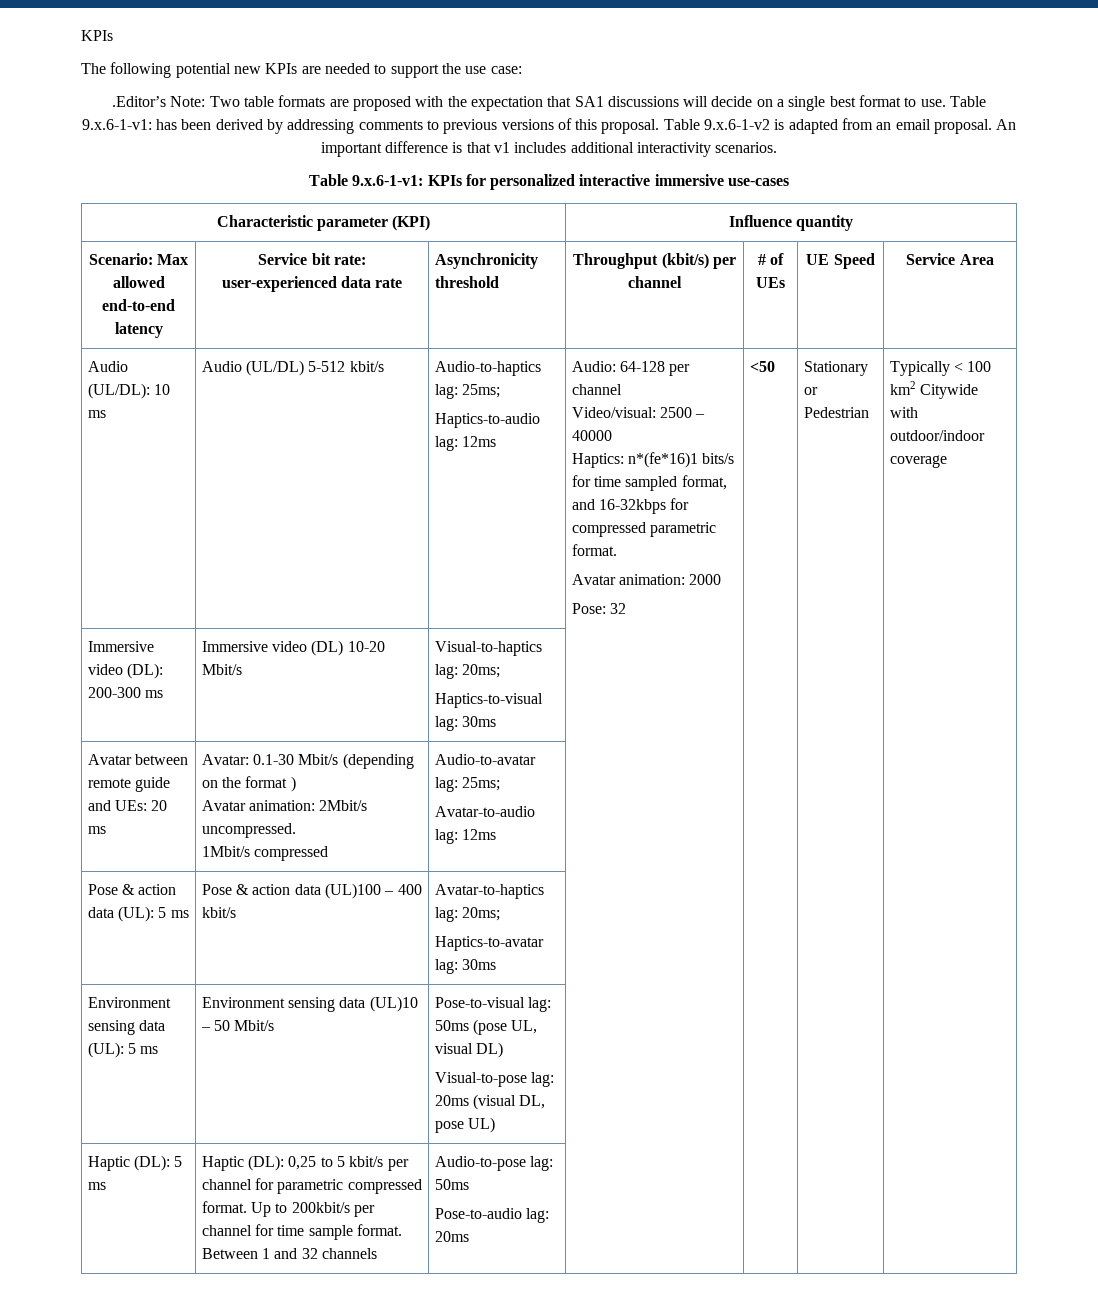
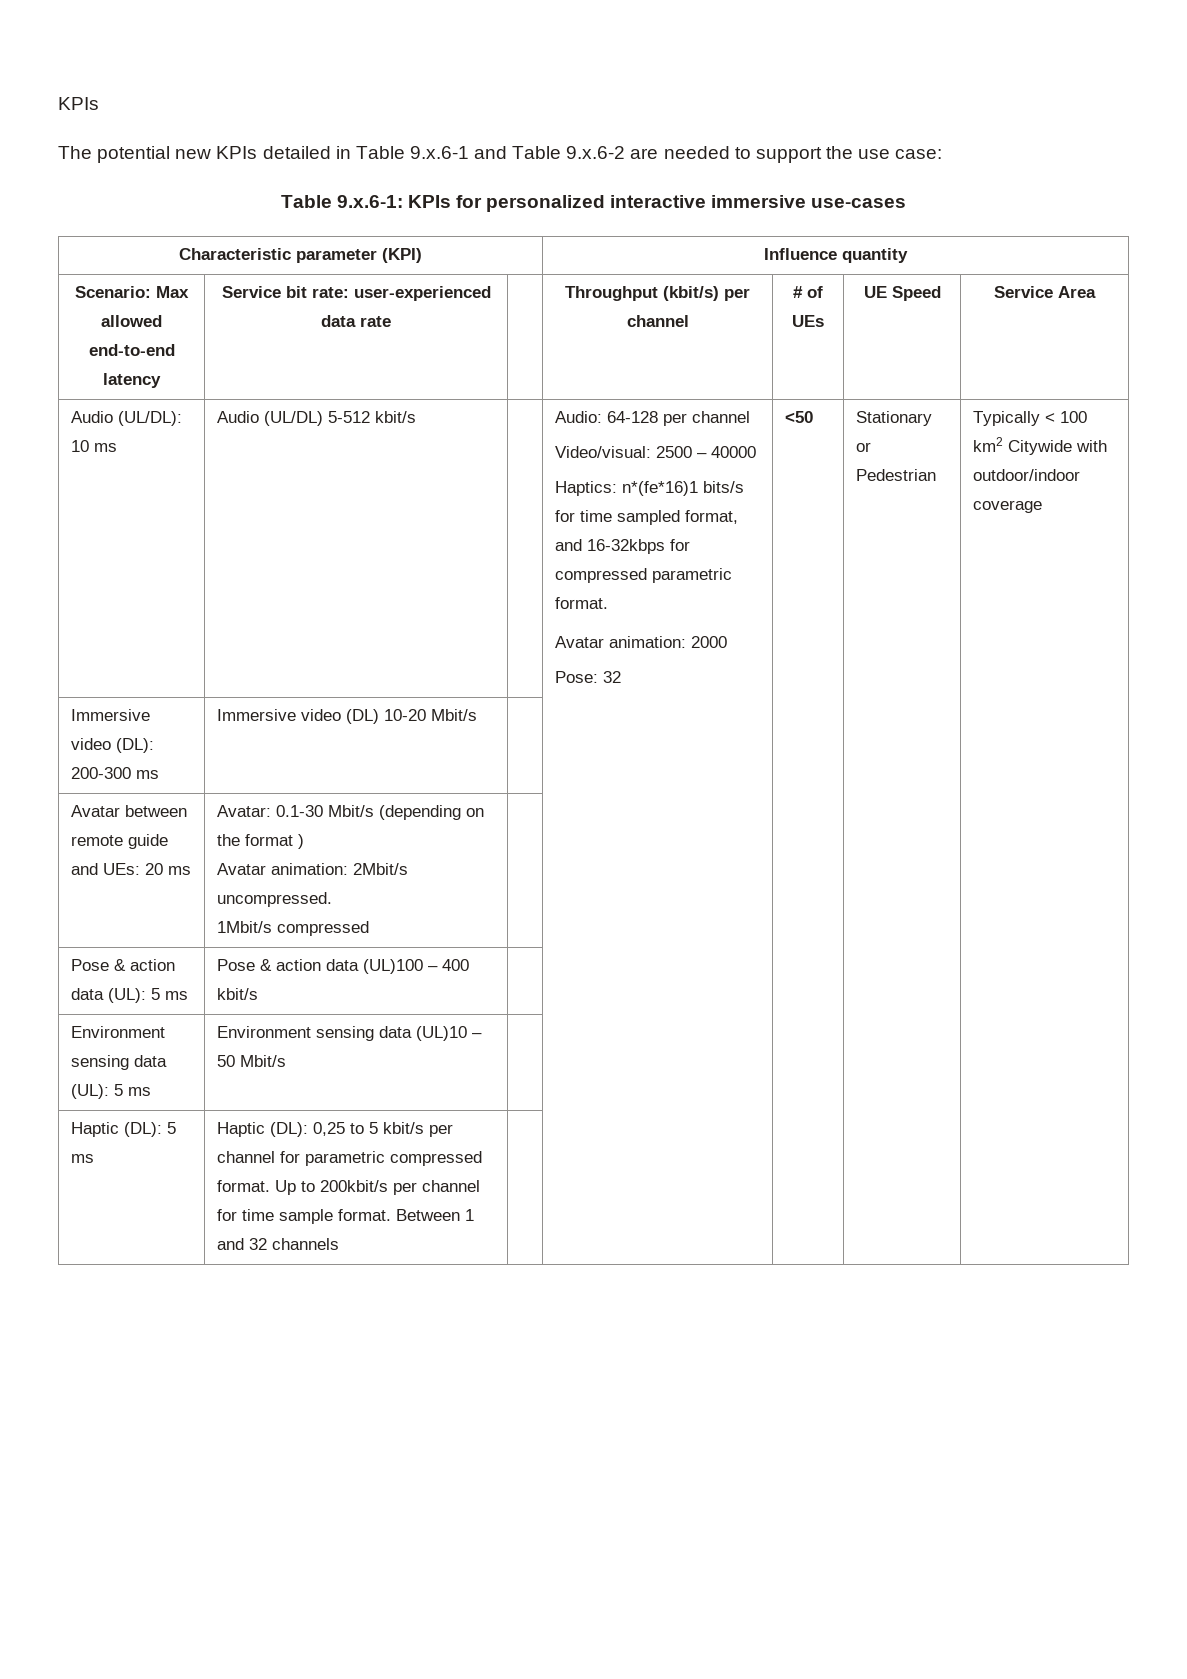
- The following potential new KPIs are needed to support the use case:
+ The potential new KPIs detailed in Table 9.x.6-1 and Table 9.x.6-2 are needed to support the use case:
- .Editor’s Note: Two table formats are proposed with the expectation that SA1 discussions will decide on a single best format to use. Table 9.x.6-1-v1: has been derived by addressing comments to previous versions of this proposal. Table 9.x.6-1-v2 is adapted from an email proposal. An important difference is that v1 includes additional interactivity scenarios.
- Table 9.x.6-1-v1: KPIs for personalized interactive immersive use-cases
+ Table 9.x.6-1: KPIs for personalized interactive immersive use-cases
- Scenario: Max allowed end-to-end latency | Service bit rate: user-experienced data rate | Asynchronicity threshold | Throughput (kbit/s) per channel | # of UEs | UE Speed | Service Area
+ Scenario: Max allowed end-to-end latency | Service bit rate: user-experienced data rate | | Throughput (kbit/s) per channel | # of UEs | UE Speed | Service Area
- Audio-to-haptics lag: 25ms;
- Haptics-to-audio lag: 12ms
- Immersive video (DL): 200-300 ms | Immersive video (DL) 10-20 Mbit/s | Visual-to-haptics lag: 20ms;
- Haptics-to-visual lag: 30ms | | | |
+ Immersive video (DL): 200-300 ms | Immersive video (DL) 10-20 Mbit/s | | | | |
  Avatar between remote guide and UEs: 20 ms | Avatar: 0.1-30 Mbit/s (depending on the format )
  Avatar animation: 2Mbit/s uncompressed.
- 1Mbit/s compressed | Audio-to-avatar lag: 25ms;
- Avatar-to-audio lag: 12ms | | | |
+ 1Mbit/s compressed | | | | |
- Pose & action data (UL): 5 ms | Pose & action data (UL)100 – 400 kbit/s | Avatar-to-haptics lag: 20ms;
- Haptics-to-avatar lag: 30ms | | | |
+ Pose & action data (UL): 5 ms | Pose & action data (UL)100 – 400 kbit/s | | | | |
- Environment sensing data (UL): 5 ms | Environment sensing data (UL)10 – 50 Mbit/s | Pose-to-visual lag: 50ms (pose UL, visual DL)
- Visual-to-pose lag: 20ms (visual DL, pose UL) | | | |
+ Environment sensing data (UL): 5 ms | Environment sensing data (UL)10 – 50 Mbit/s | | | | |
- Haptic (DL): 5 ms | Haptic (DL): 0,25 to 5 kbit/s per channel for parametric compressed format. Up to 200kbit/s per channel for time sample format. Between 1 and 32 channels | Audio-to-pose lag: 50ms
- Pose-to-audio lag: 20ms | | | |
+ Haptic (DL): 5 ms | Haptic (DL): 0,25 to 5 kbit/s per channel for parametric compressed format. Up to 200kbit/s per channel for time sample format. Between 1 and 32 channels | | | | |

